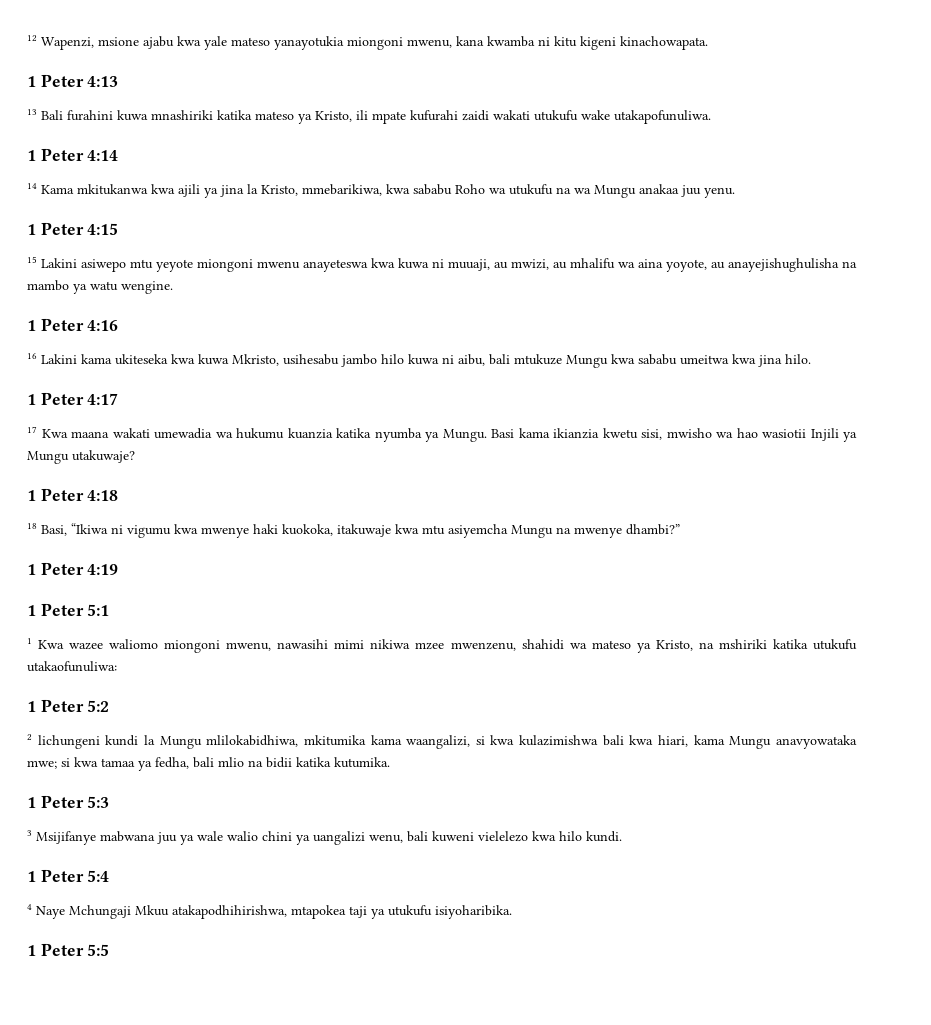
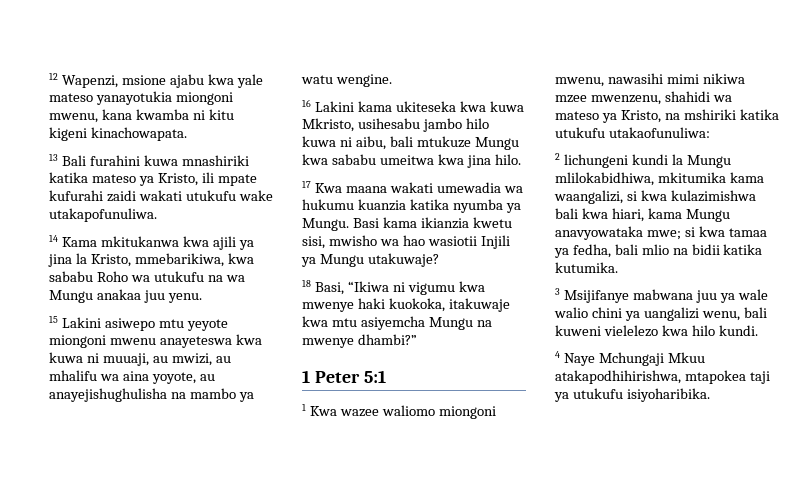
- 1 Peter 4:13
- 1 Peter 4:14
- 1 Peter 4:15
- 1 Peter 4:16
- 1 Peter 4:17
- 1 Peter 4:18
- 1 Peter 4:19
- 1 Peter 5:2
- 1 Peter 5:3
- 1 Peter 5:4
- 1 Peter 5:5

